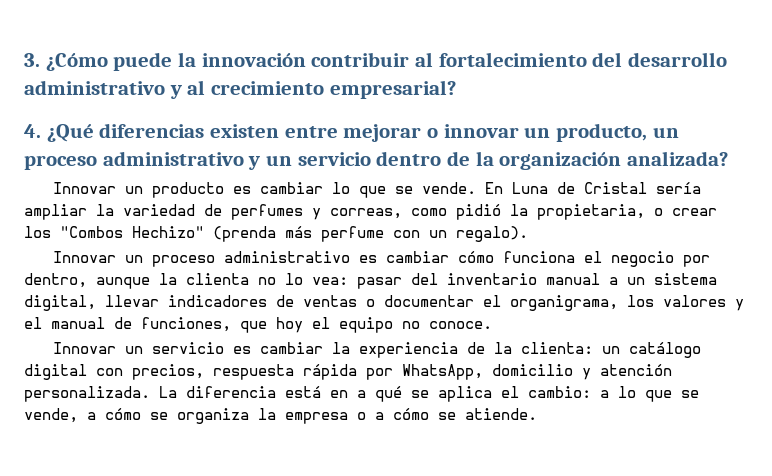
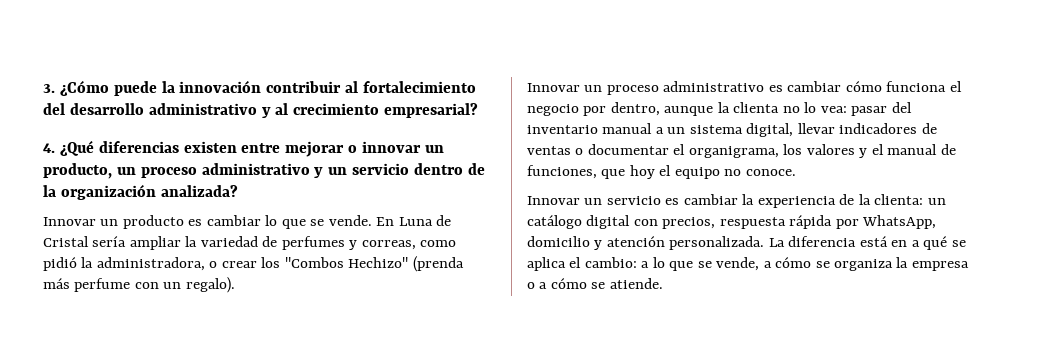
- En Luna de Cristal sería ampliar la variedad de perfumes y correas, como pidió la propietaria, o crear los "Combos Hechizo" (prenda más perfume con un regalo).
+ En Luna de Cristal sería ampliar la variedad de perfumes y correas, como pidió la administradora, o crear los "Combos Hechizo" (prenda más perfume con un regalo).

